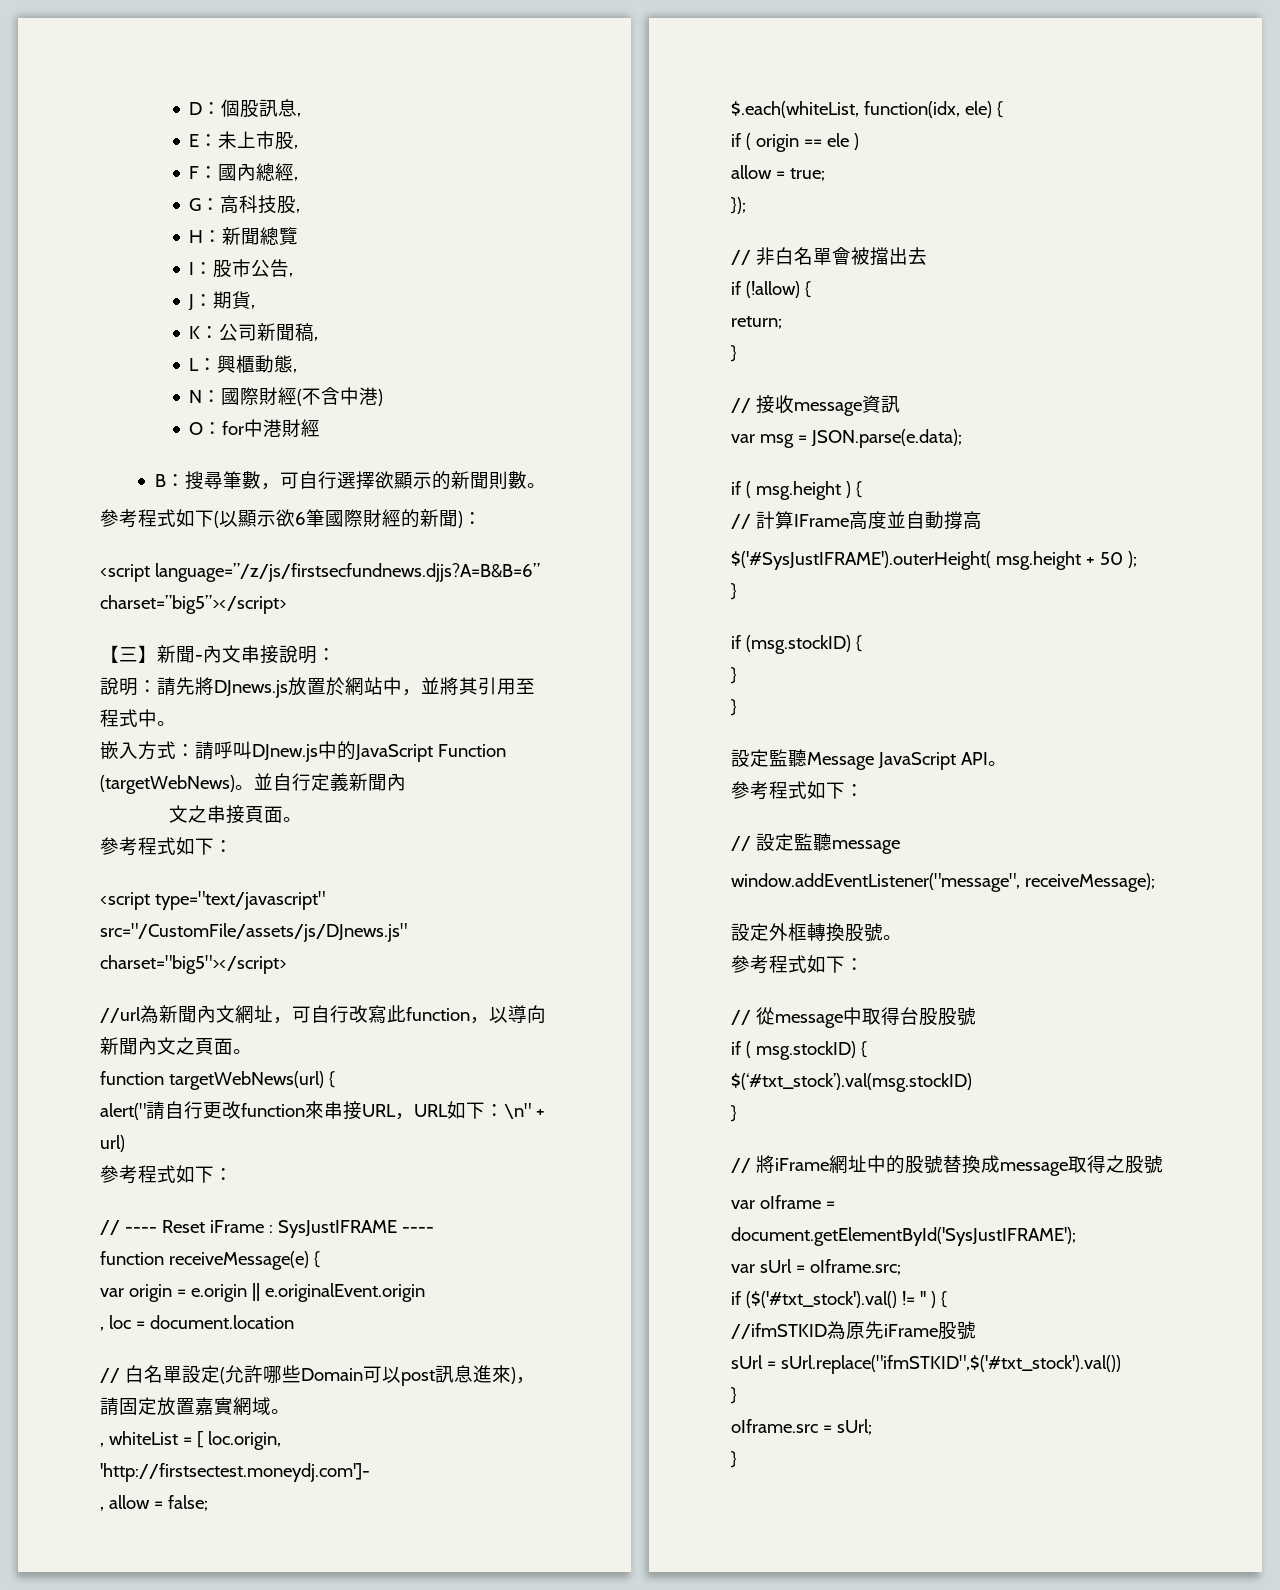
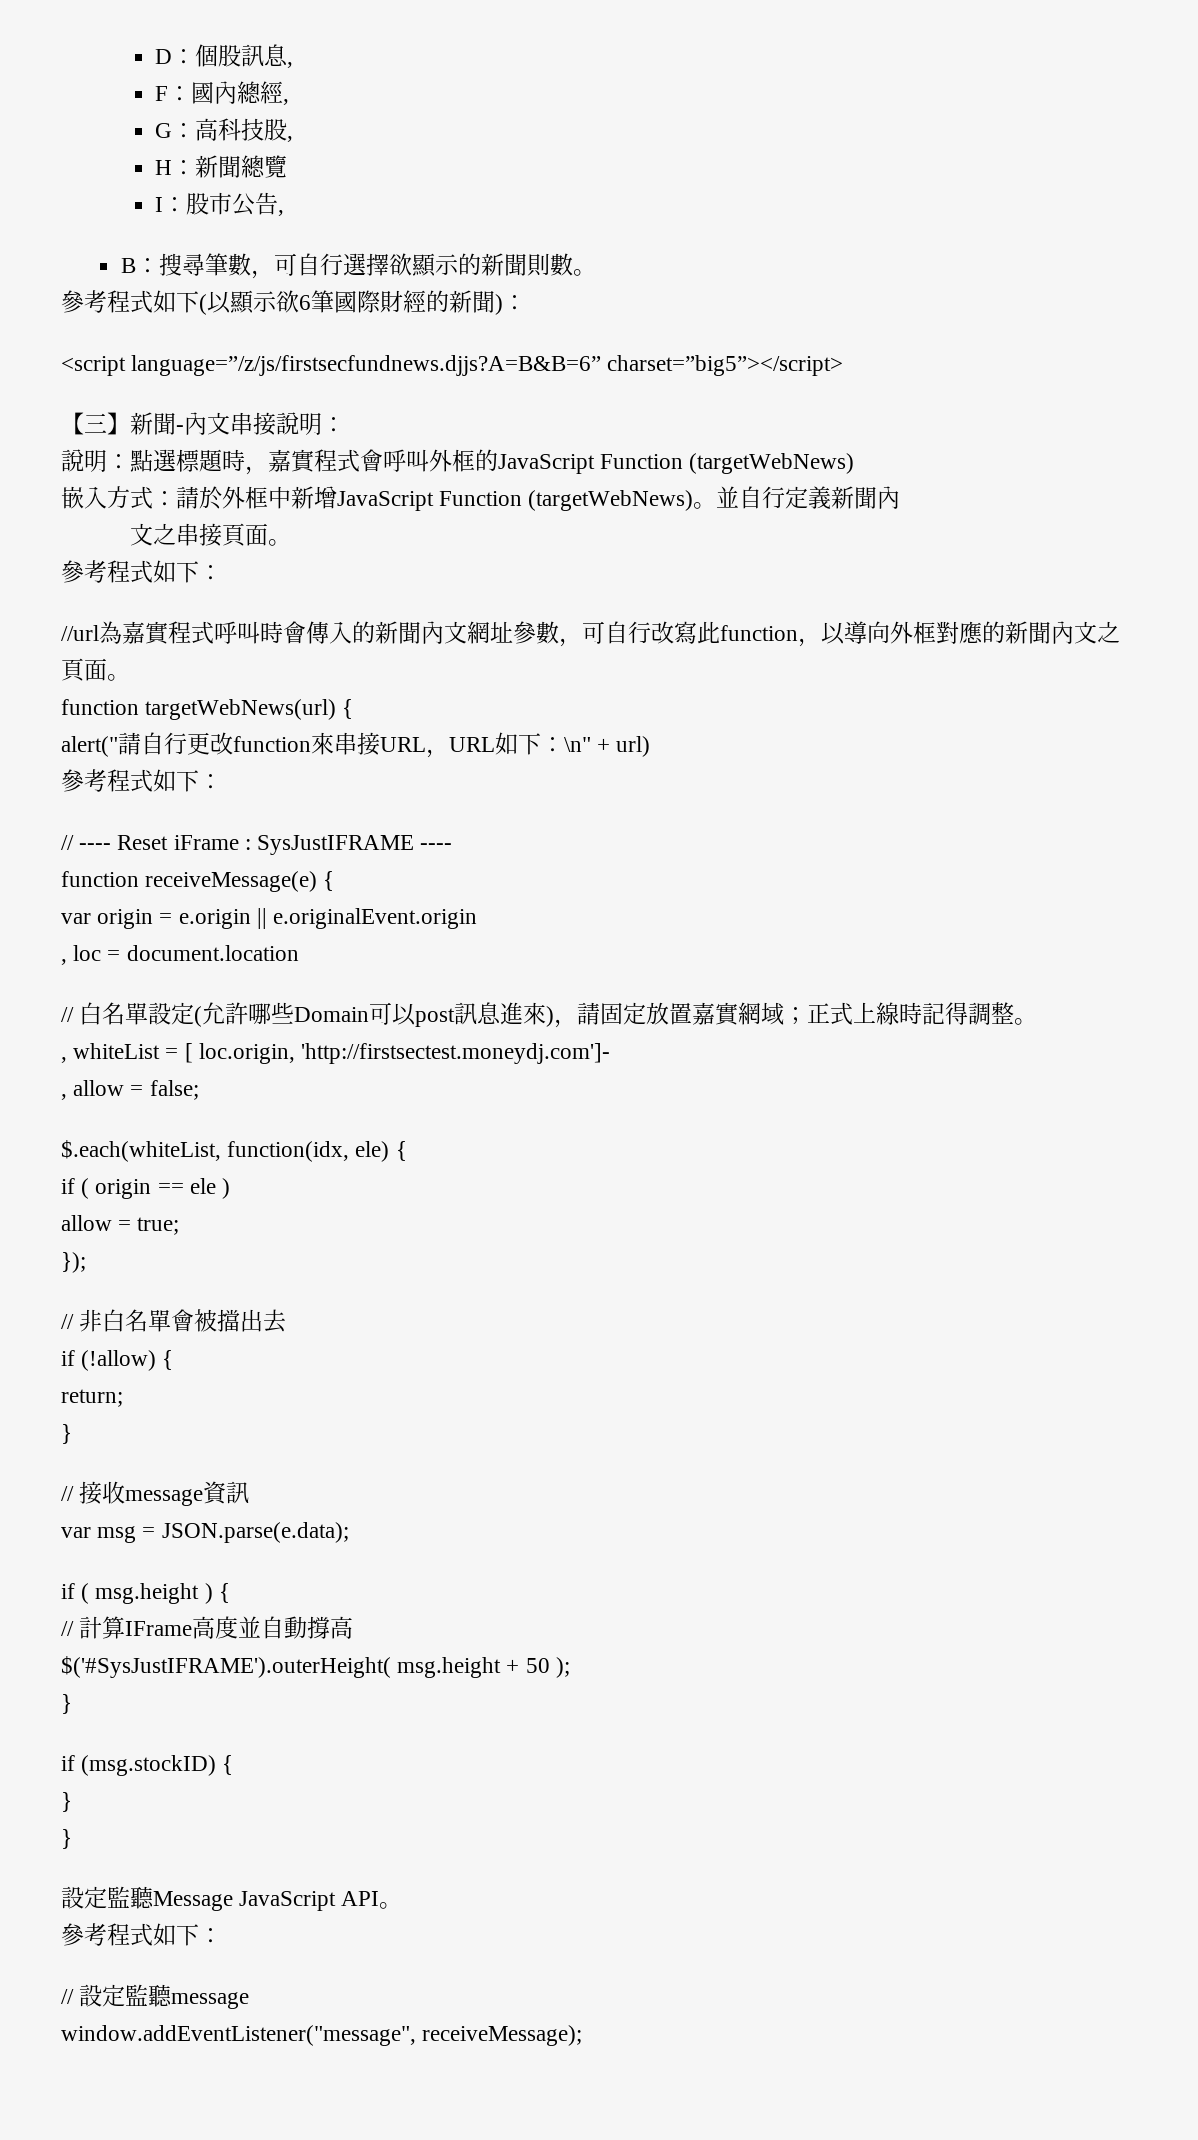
- E：未上市股,
- J：期貨,
- K：公司新聞稿,
- L：興櫃動態,
- N：國際財經(不含中港)
- O：for中港財經
- 說明：請先將DJnews.js放置於網站中，並將其引用至程式中。
+ 說明：點選標題時，嘉實程式會呼叫外框的JavaScript Function (targetWebNews)
- 嵌入方式：請呼叫DJnew.js中的JavaScript Function (targetWebNews)。
+ 嵌入方式：請於外框中新增JavaScript Function (targetWebNews)。
- <script type="text/javascript" src="/CustomFile/assets/js/DJnews.js" charset="big5"></script>
- //url為新聞內文網址，可自行改寫此function，以導向新聞內文之頁面。
+ //url為嘉實程式呼叫時會傳入的新聞內文網址參數，可自行改寫此function，以導向外框對應的新聞內文之頁面。
- // 白名單設定(允許哪些Domain可以post訊息進來)，請固定放置嘉實網域。
+ // 白名單設定(允許哪些Domain可以post訊息進來)，請固定放置嘉實網域；正式上線時記得調整。
- 設定外框轉換股號。
- 參考程式如下：
- // 從message中取得台股股號
- if ( msg.stockID) {
- $(‘#txt_stock’).val(msg.stockID)
- }
- // 將iFrame網址中的股號替換成message取得之股號
- var oIframe = document.getElementById('SysJustIFRAME');
- var sUrl = oIframe.src;
- if ($('#txt_stock').val() != '' ) {
- //ifmSTKID為原先iFrame股號
- sUrl = sUrl.replace("ifmSTKID",$('#txt_stock').val())
- }
- oIframe.src = sUrl;
- }

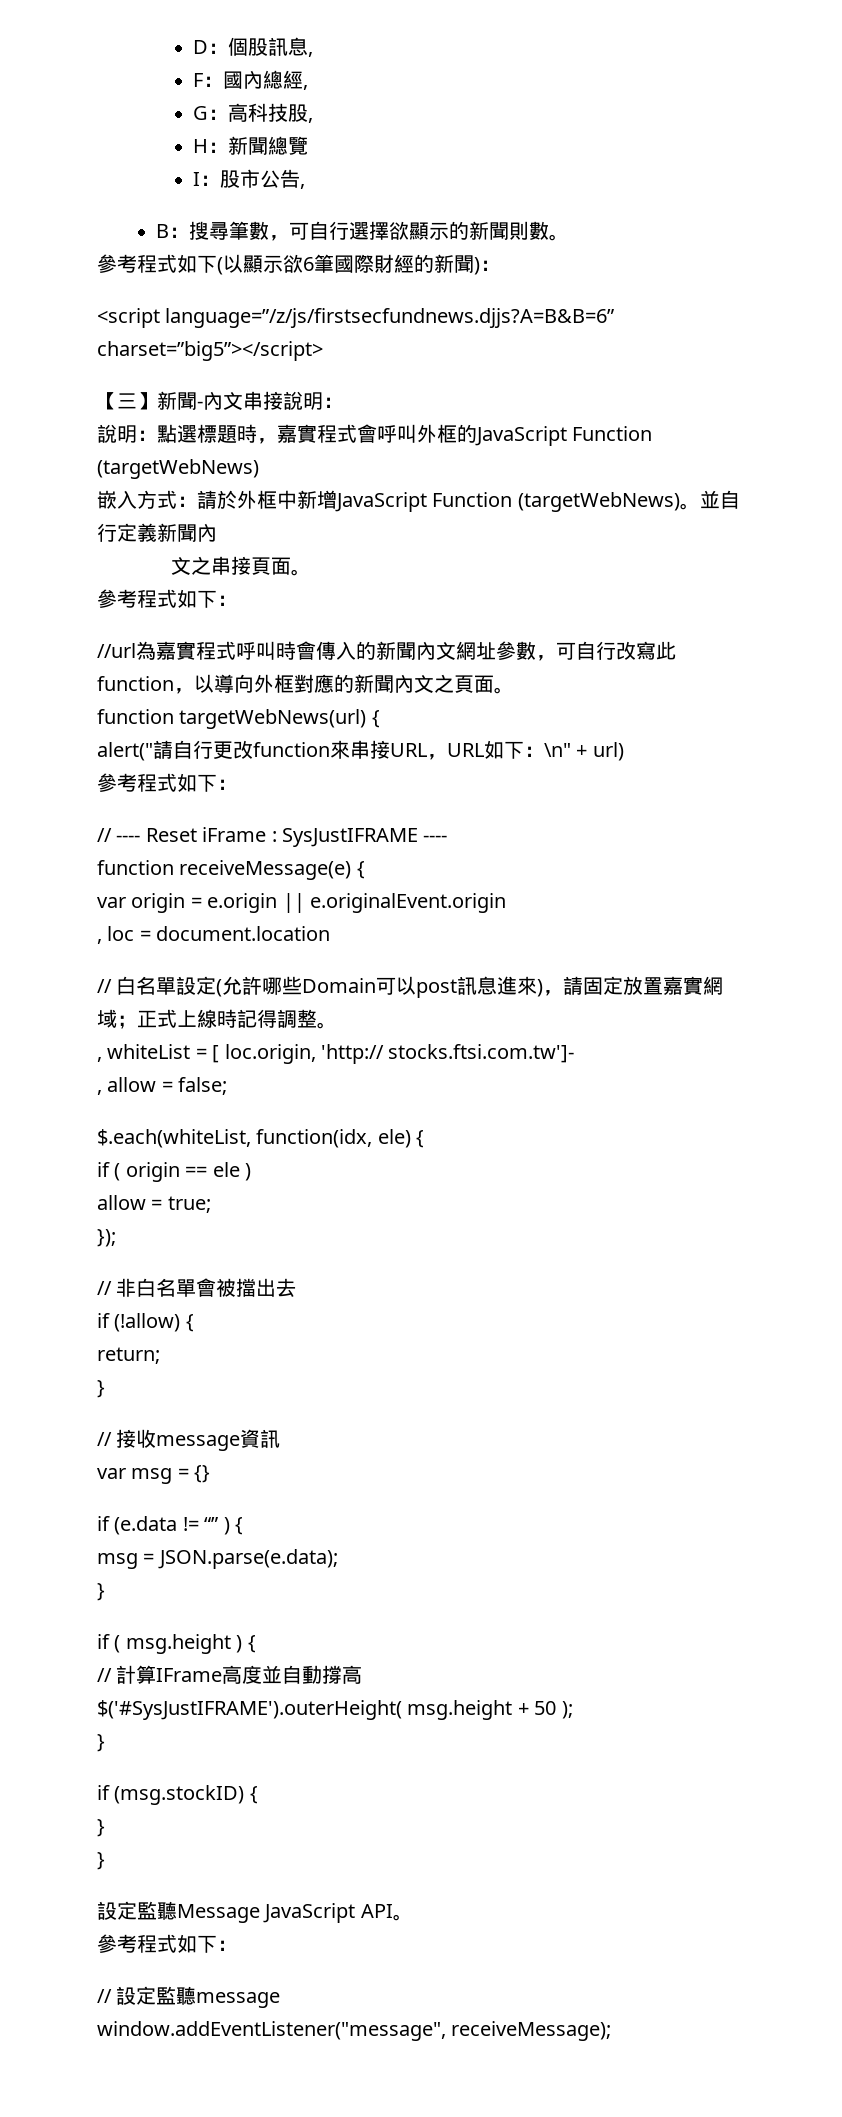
- , whiteList = [ loc.origin, 'http://firstsectest.moneydj.com']-
+ , whiteList = [ loc.origin, 'http:// stocks.ftsi.com.tw']-
- var msg = JSON.parse(e.data);
+ var msg = {}
+ if (e.data != “” ) {
+ msg = JSON.parse(e.data);
+ }

